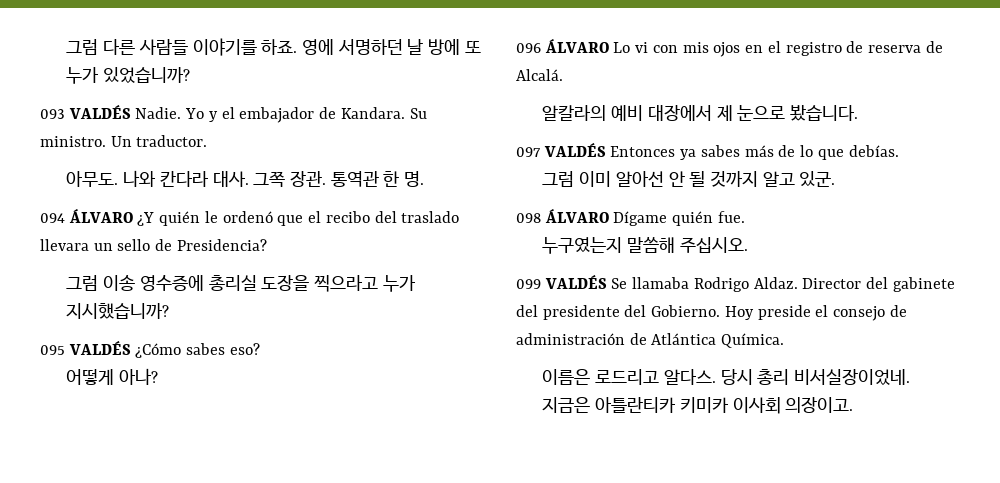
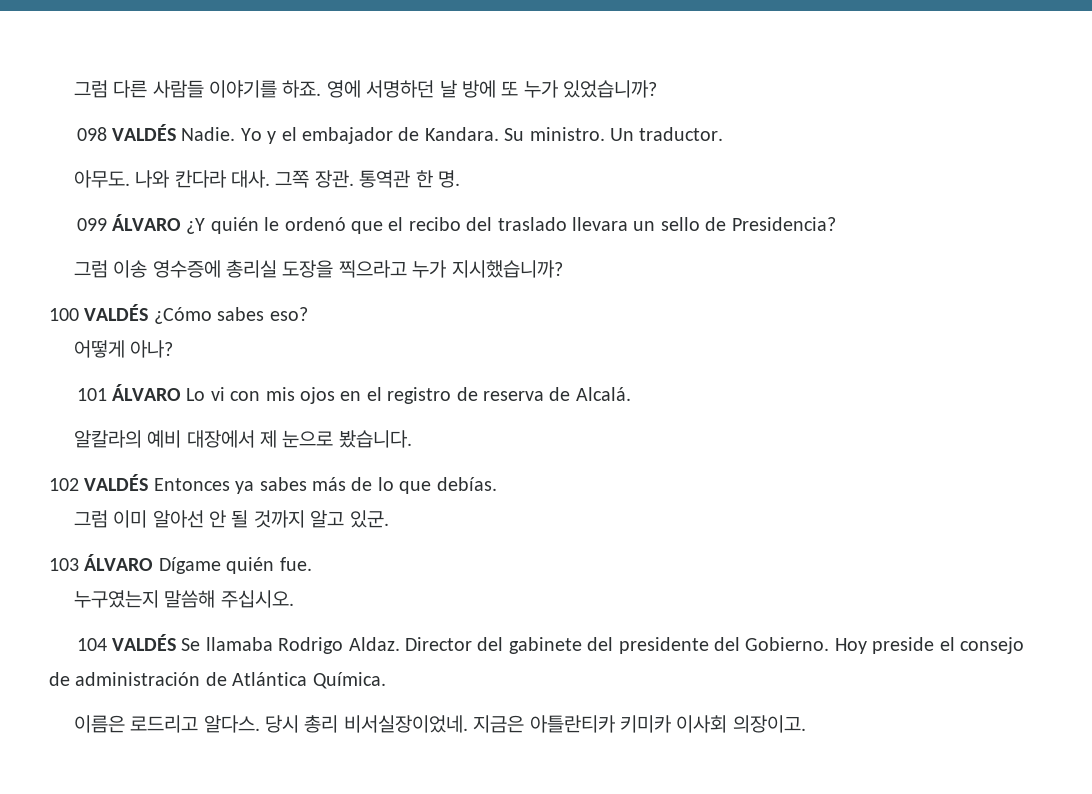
- 093 VALDÉS Nadie.
+ 098 VALDÉS Nadie.
- 094 ÁLVARO ¿Y quién le ordenó que el recibo del traslado llevara un sello de Presidencia?
+ 099 ÁLVARO ¿Y quién le ordenó que el recibo del traslado llevara un sello de Presidencia?
- 095 VALDÉS ¿Cómo sabes eso?
+ 100 VALDÉS ¿Cómo sabes eso?
- 096 ÁLVARO Lo vi con mis ojos en el registro de reserva de Alcalá.
+ 101 ÁLVARO Lo vi con mis ojos en el registro de reserva de Alcalá.
- 097 VALDÉS Entonces ya sabes más de lo que debías.
+ 102 VALDÉS Entonces ya sabes más de lo que debías.
- 098 ÁLVARO Dígame quién fue.
+ 103 ÁLVARO Dígame quién fue.
- 099 VALDÉS Se llamaba Rodrigo Aldaz.
+ 104 VALDÉS Se llamaba Rodrigo Aldaz.

